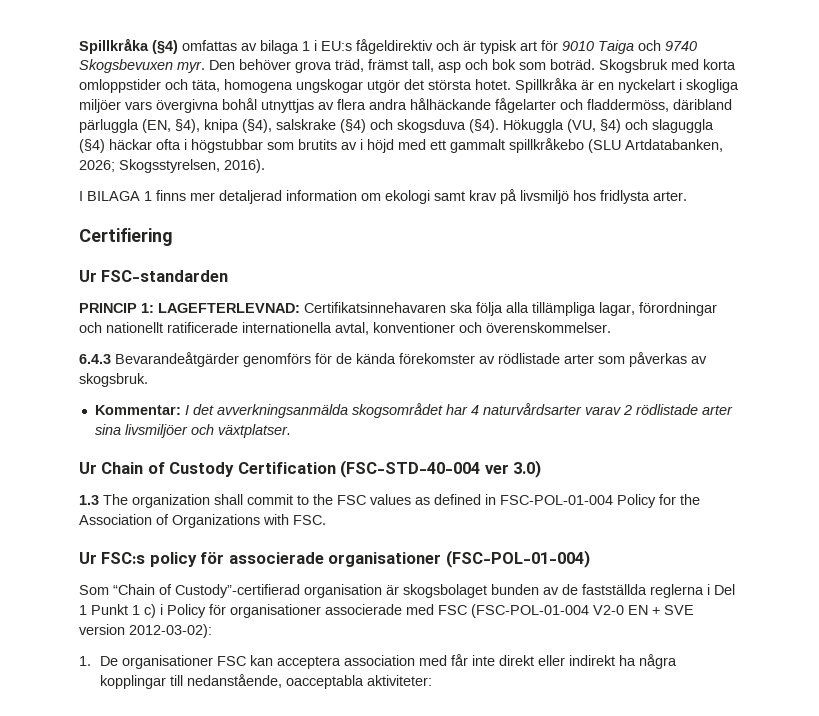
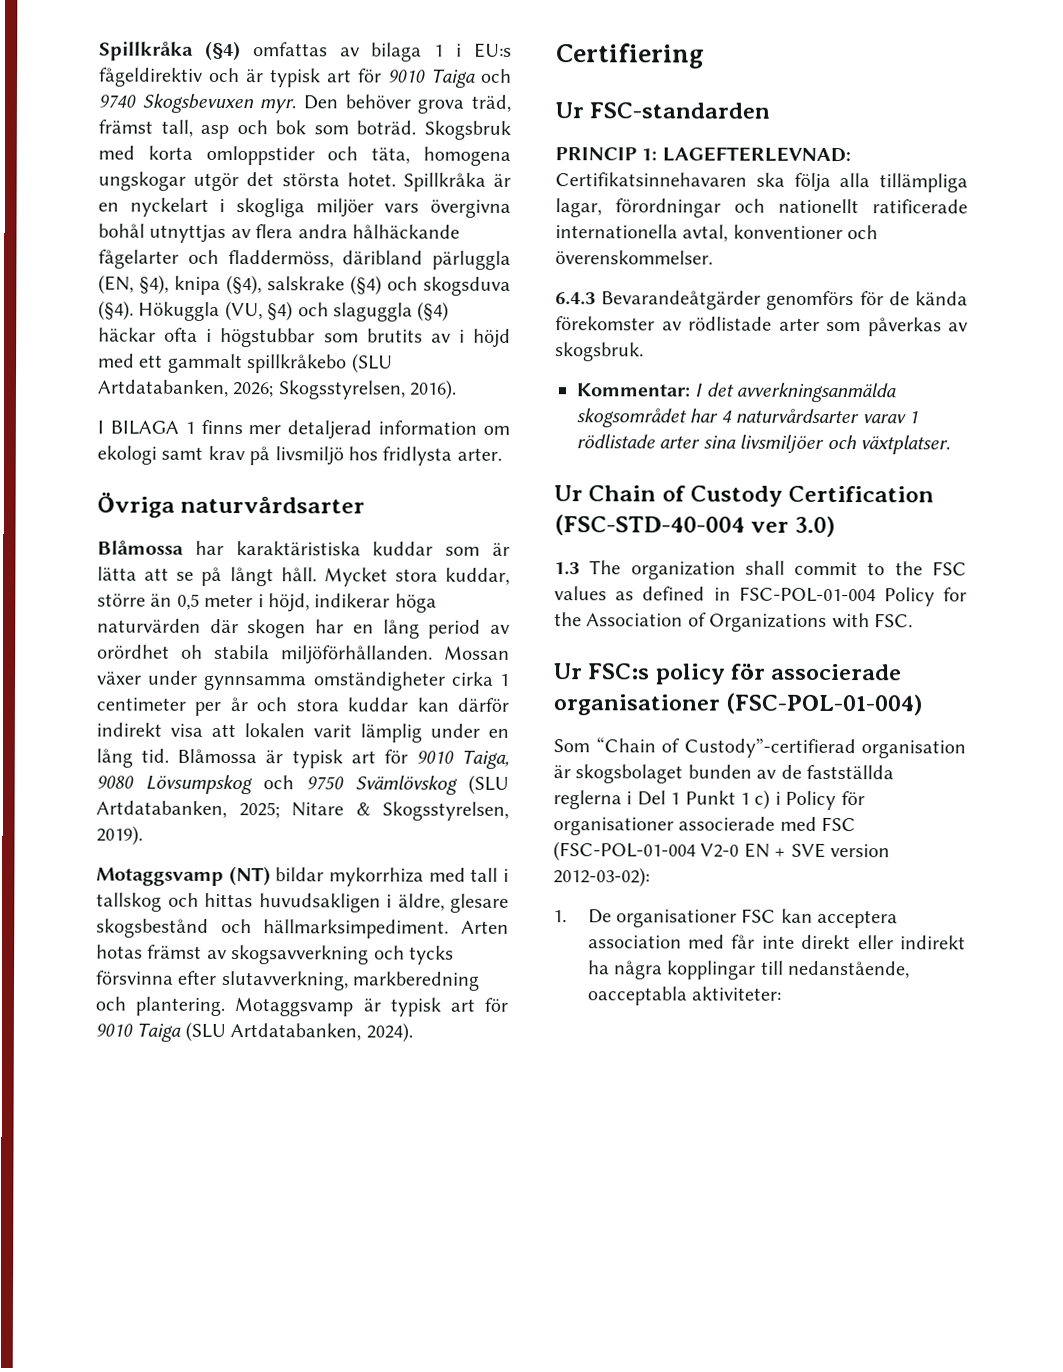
+ Övriga naturvårdsarter
+ Blåmossa har karaktäristiska kuddar som är lätta att se på långt håll. Mycket stora kuddar, större än 0,5 meter i höjd, indikerar höga naturvärden där skogen har en lång period av orördhet oh stabila miljöförhållanden. Mossan växer under gynnsamma omständigheter cirka 1 centimeter per år och stora kuddar kan därför indirekt visa att lokalen varit lämplig under en lång tid. Blåmossa är typisk art för 9010 Taiga, 9080 Lövsumpskog och 9750 Svämlövskog (SLU Artdatabanken, 2025; Nitare & Skogsstyrelsen, 2019).
+ Motaggsvamp (NT) bildar mykorrhiza med tall i tallskog och hittas huvudsakligen i äldre, glesare skogsbestånd och hällmarksimpediment. Arten hotas främst av skogsavverkning och tycks försvinna efter slutavverkning, markberedning och plantering. Motaggsvamp är typisk art för 9010 Taiga (SLU Artdatabanken, 2024).
- Kommentar: I det avverkningsanmälda skogsområdet har 4 naturvårdsarter varav 2 rödlistade arter sina livsmiljöer och växtplatser.
+ Kommentar: I det avverkningsanmälda skogsområdet har 4 naturvårdsarter varav 1 rödlistade arter sina livsmiljöer och växtplatser.

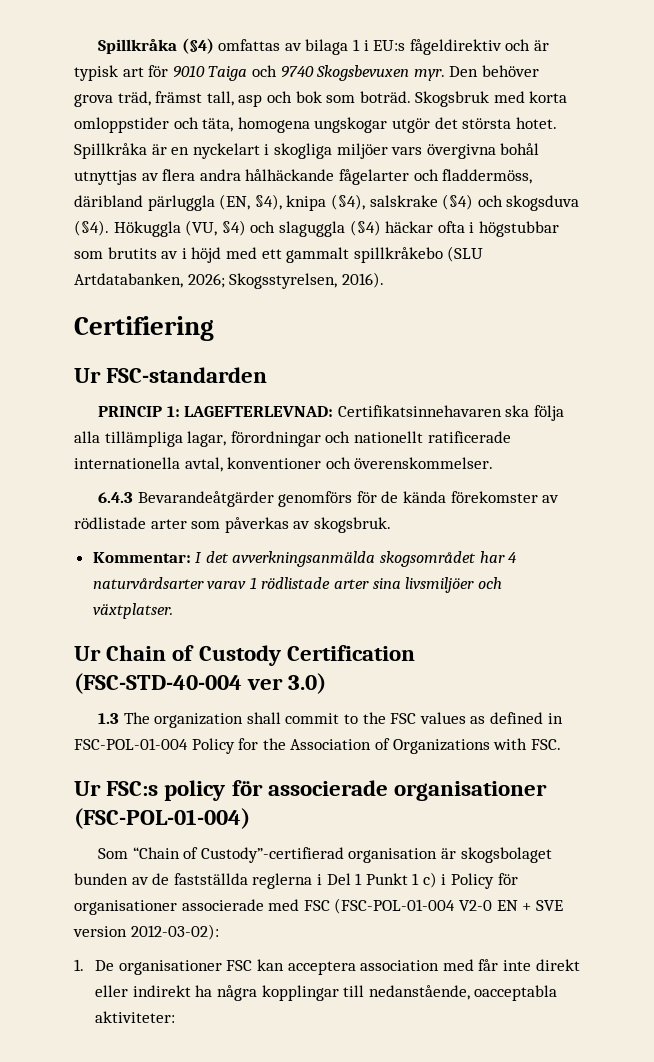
- I BILAGA 1 finns mer detaljerad information om ekologi samt krav på livsmiljö hos fridlysta arter.
- Övriga naturvårdsarter
- Blåmossa har karaktäristiska kuddar som är lätta att se på långt håll. Mycket stora kuddar, större än 0,5 meter i höjd, indikerar höga naturvärden där skogen har en lång period av orördhet oh stabila miljöförhållanden. Mossan växer under gynnsamma omständigheter cirka 1 centimeter per år och stora kuddar kan därför indirekt visa att lokalen varit lämplig under en lång tid. Blåmossa är typisk art för 9010 Taiga, 9080 Lövsumpskog och 9750 Svämlövskog (SLU Artdatabanken, 2025; Nitare & Skogsstyrelsen, 2019).
- Motaggsvamp (NT) bildar mykorrhiza med tall i tallskog och hittas huvudsakligen i äldre, glesare skogsbestånd och hällmarksimpediment. Arten hotas främst av skogsavverkning och tycks försvinna efter slutavverkning, markberedning och plantering. Motaggsvamp är typisk art för 9010 Taiga (SLU Artdatabanken, 2024).

